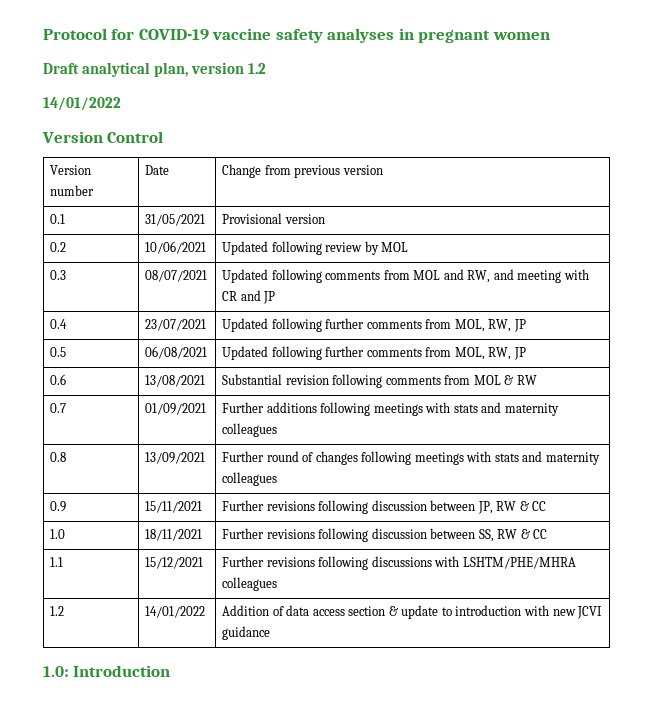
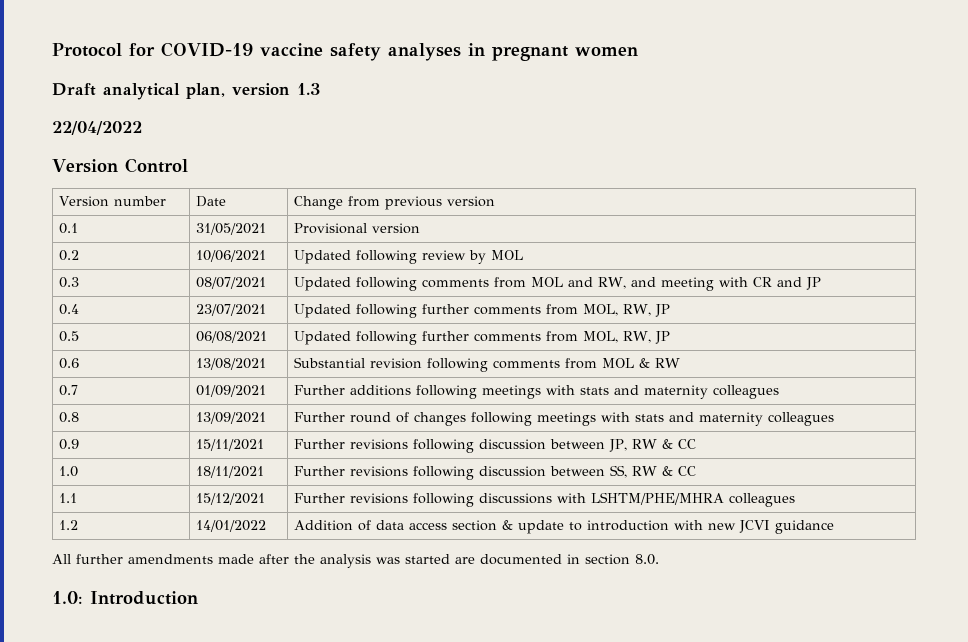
- Draft analytical plan, version 1.2
- 14/01/2022
+ Draft analytical plan, version 1.3
+ 22/04/2022
+ All further amendments made after the analysis was started are documented in section 8.0.

